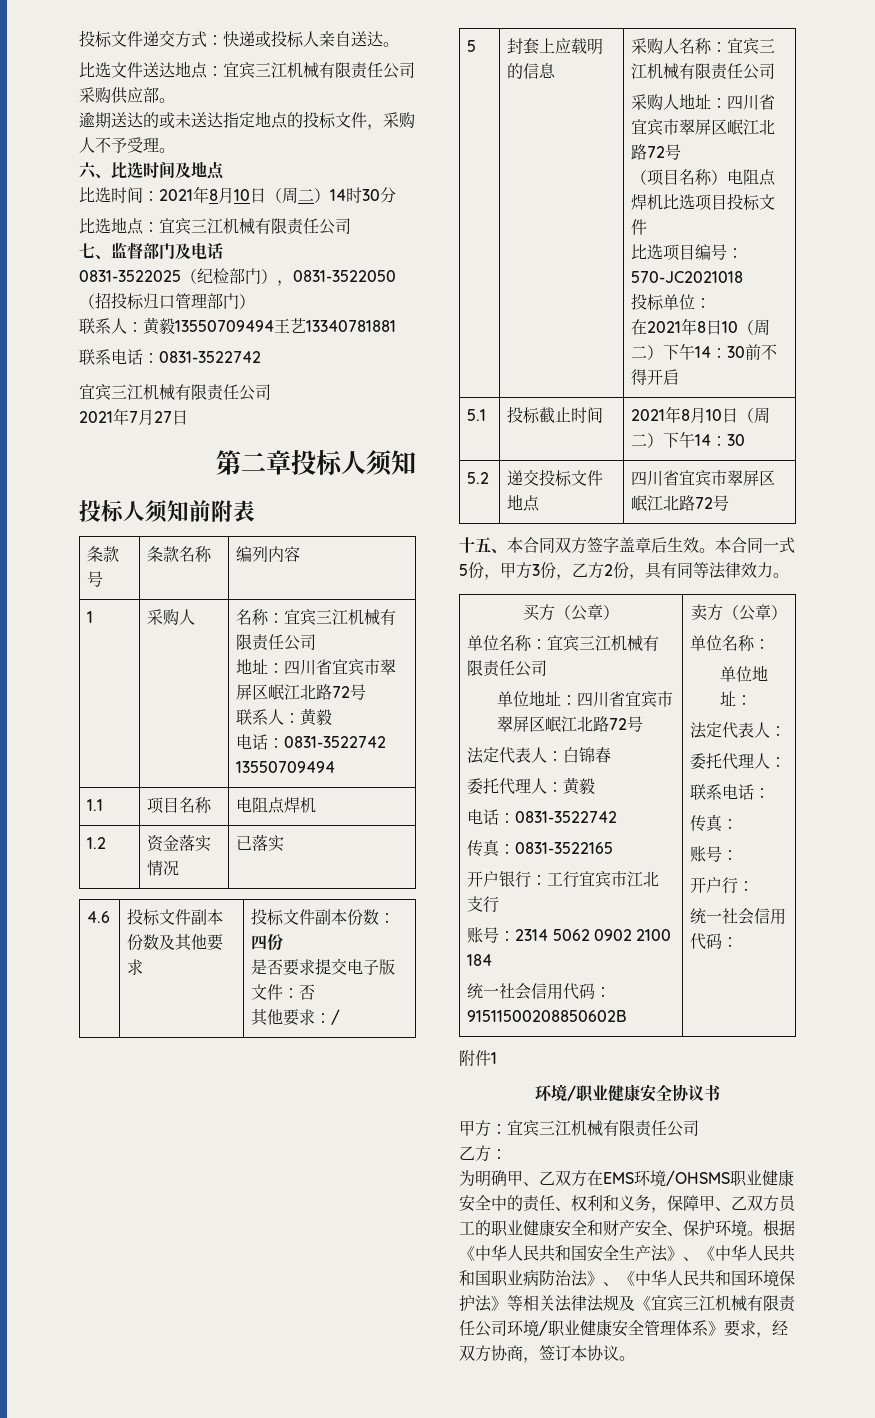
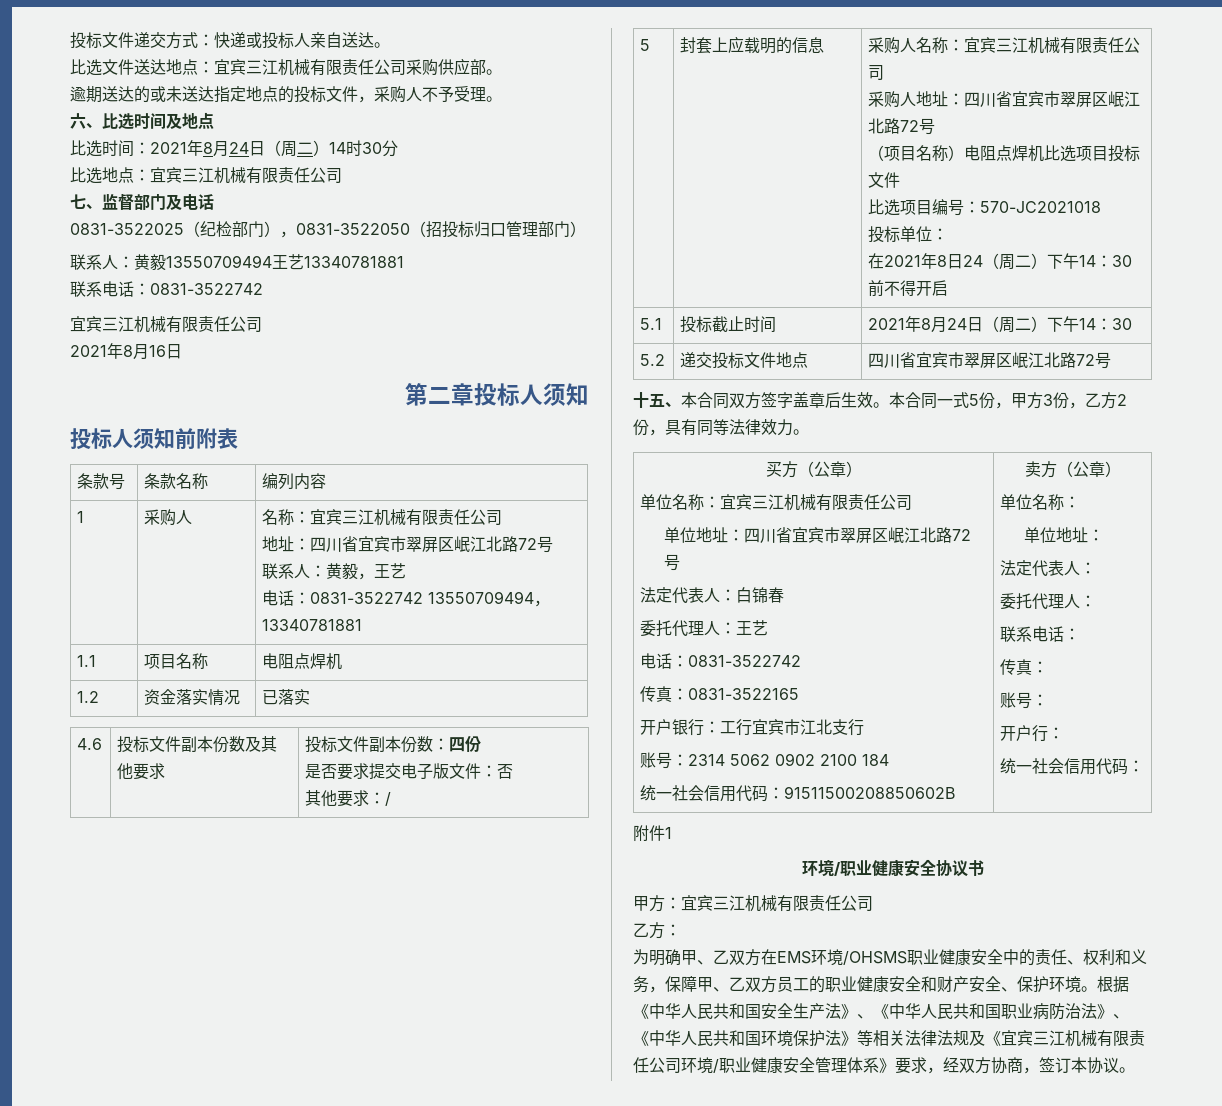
- 比选时间：2021年8月10日（周二）14时30分
+ 比选时间：2021年8月24日（周二）14时30分
- 2021年7月27日
+ 2021年8月16日
  1 | 采购人 | 名称：宜宾三江机械有限责任公司
  地址：四川省宜宾市翠屏区岷江北路72号
- 联系人：黄毅
- 电话：0831-3522742 13550709494
+ 联系人：黄毅，王艺
+ 电话：0831-3522742 13550709494，13340781881
- 在2021年8日10（周二）下午14：30前不得开启
+ 在2021年8日24（周二）下午14：30前不得开启
- 5.1 | 投标截止时间 | 2021年8月10日（周二）下午14：30
+ 5.1 | 投标截止时间 | 2021年8月24日（周二）下午14：30
- 委托代理人：黄毅
+ 委托代理人：王艺

